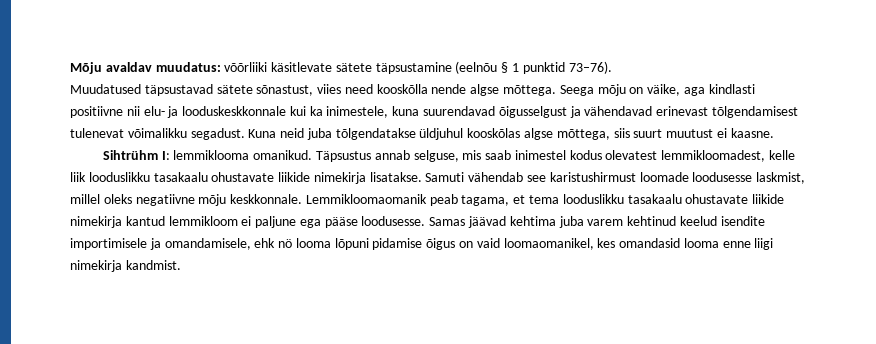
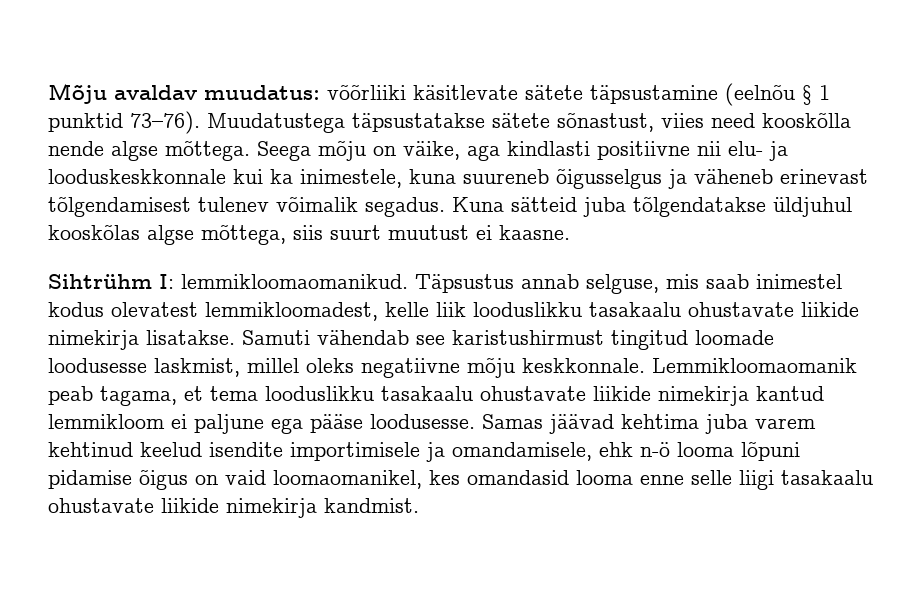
- Mõju avaldav muudatus: võõrliiki käsitlevate sätete täpsustamine (eelnõu § 1 punktid 73–76).
- Muudatused täpsustavad sätete sõnastust, viies need kooskõlla nende algse mõttega.
+ Mõju avaldav muudatus: võõrliiki käsitlevate sätete täpsustamine (eelnõu § 1 punktid 73–76). Muudatustega täpsustatakse sätete sõnastust, viies need kooskõlla nende algse mõttega.
- Seega mõju on väike, aga kindlasti positiivne nii elu- ja looduskeskkonnale kui ka inimestele, kuna suurendavad õigusselgust ja vähendavad erinevast tõlgendamisest tulenevat võimalikku segadust. Kuna neid juba tõlgendatakse üldjuhul kooskõlas algse mõttega, siis suurt muutust ei kaasne.
+ Seega mõju on väike, aga kindlasti positiivne nii elu- ja looduskeskkonnale kui ka inimestele, kuna suureneb õigusselgus ja väheneb erinevast tõlgendamisest tulenev võimalik segadus. Kuna sätteid juba tõlgendatakse üldjuhul kooskõlas algse mõttega, siis suurt muutust ei kaasne.
- Sihtrühm I: lemmiklooma omanikud.
+ Sihtrühm I: lemmikloomaomanikud.
- Samuti vähendab see karistushirmust loomade loodusesse laskmist, millel oleks negatiivne mõju keskkonnale.
+ Samuti vähendab see karistushirmust tingitud loomade loodusesse laskmist, millel oleks negatiivne mõju keskkonnale.
- Samas jäävad kehtima juba varem kehtinud keelud isendite importimisele ja omandamisele, ehk nö looma lõpuni pidamise õigus on vaid loomaomanikel, kes omandasid looma enne liigi nimekirja kandmist.
+ Samas jäävad kehtima juba varem kehtinud keelud isendite importimisele ja omandamisele, ehk n-ö looma lõpuni pidamise õigus on vaid loomaomanikel, kes omandasid looma enne selle liigi tasakaalu ohustavate liikide nimekirja kandmist.

